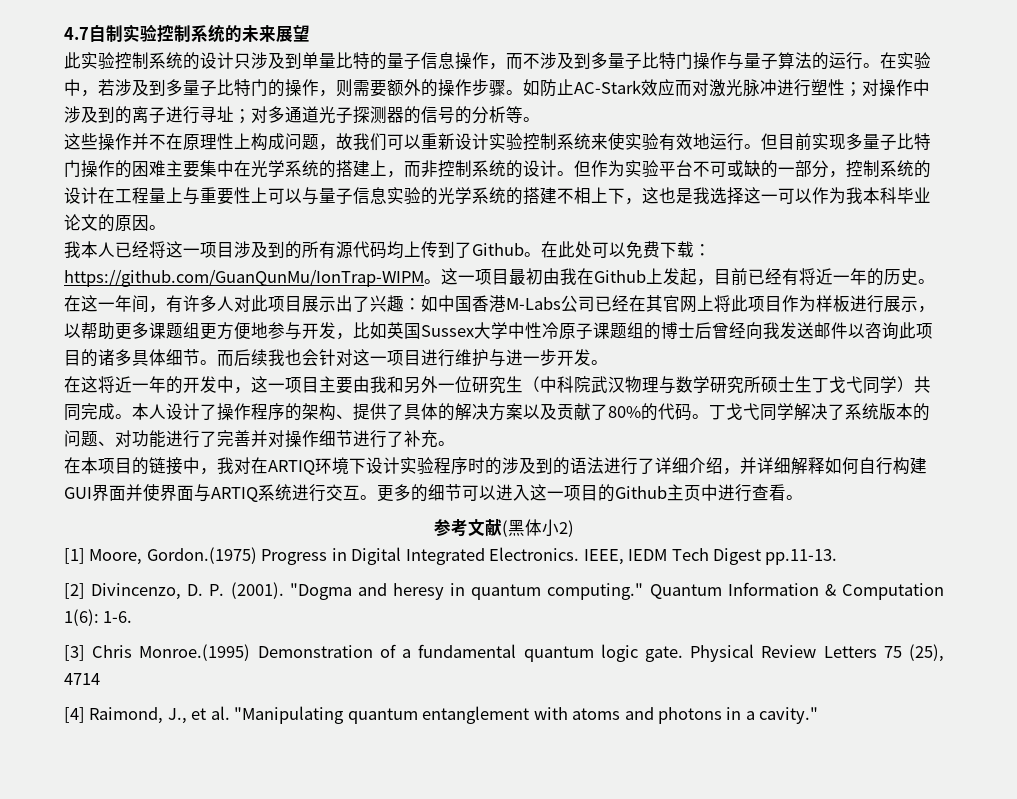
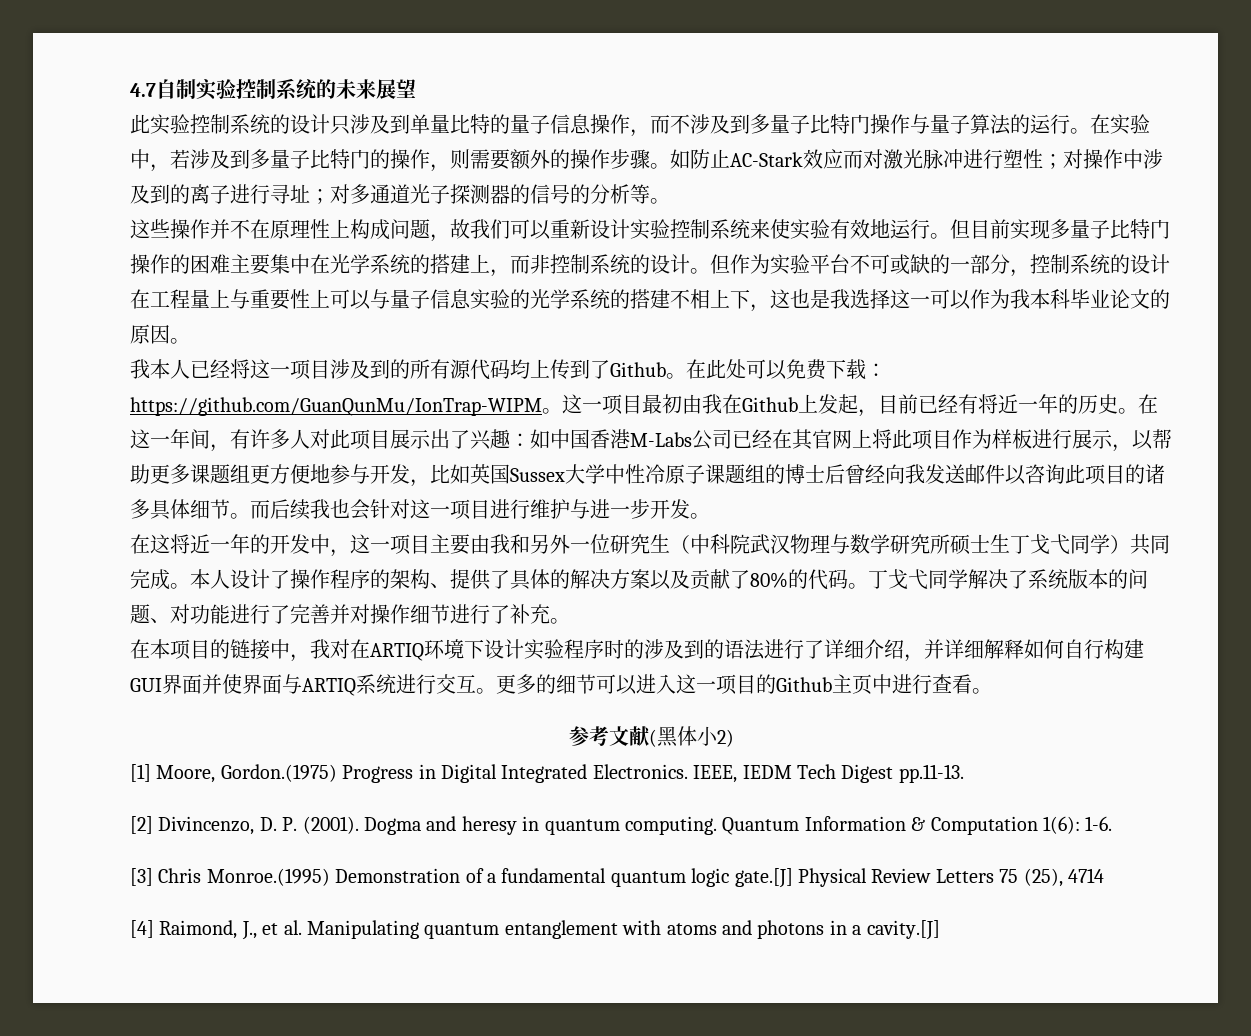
- "Dogma and heresy in quantum computing."
+ Dogma and heresy in quantum computing.
- [3] Chris Monroe.(1995) Demonstration of a fundamental quantum logic gate. Physical Review Letters 75 (25), 4714
+ [3] Chris Monroe.(1995) Demonstration of a fundamental quantum logic gate.[J] Physical Review Letters 75 (25), 4714
- [4] Raimond, J., et al. "Manipulating quantum entanglement with atoms and photons in a cavity."
+ [4] Raimond, J., et al. Manipulating quantum entanglement with atoms and photons in a cavity.[J]

